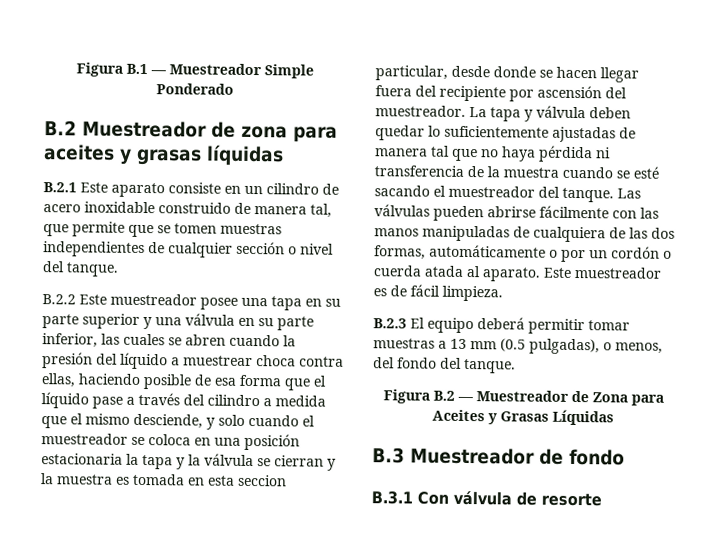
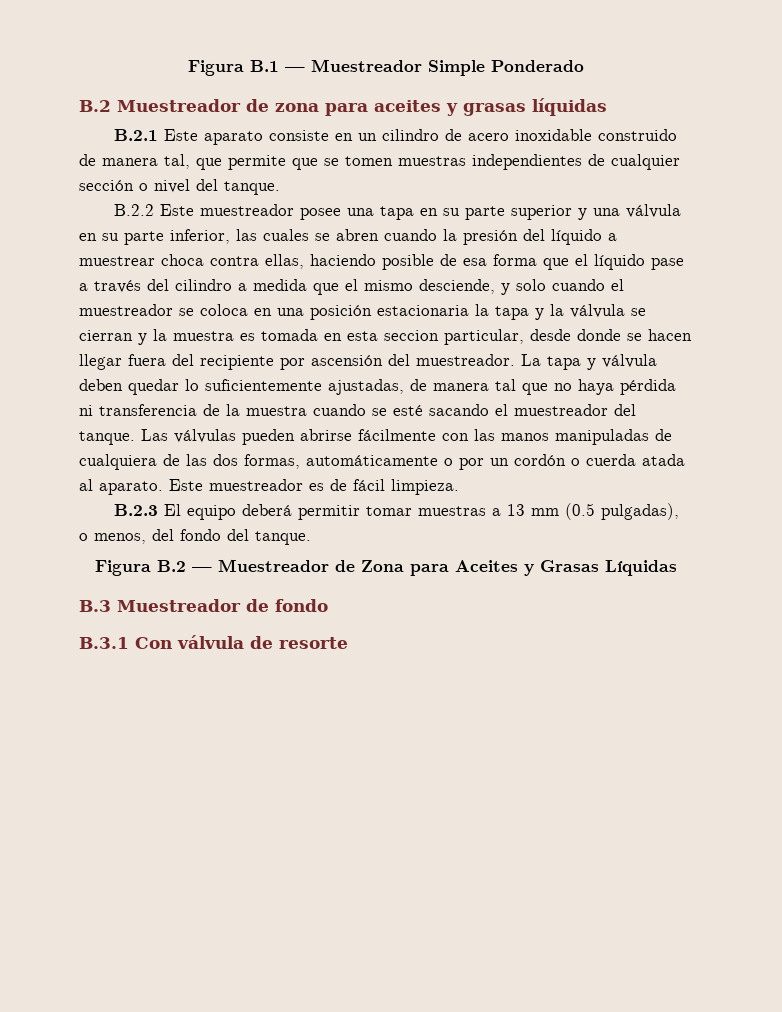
- La tapa y válvula deben quedar lo suficientemente ajustadas de manera tal que no haya pérdida ni transferencia de la muestra cuando se esté sacando el muestreador del tanque.
+ La tapa y válvula deben quedar lo suficientemente ajustadas, de manera tal que no haya pérdida ni transferencia de la muestra cuando se esté sacando el muestreador del tanque.

